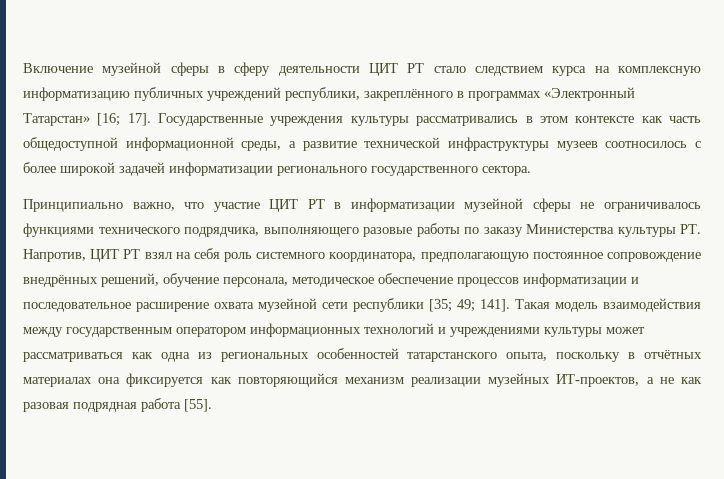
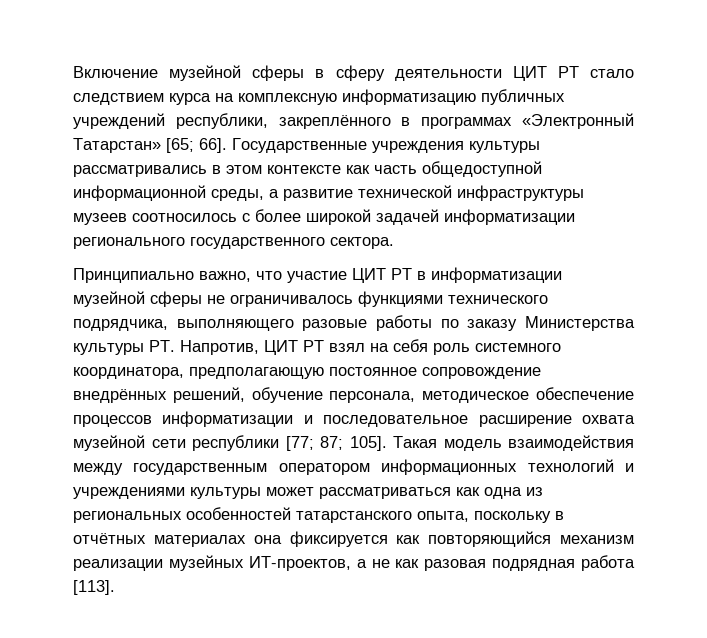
- Включение музейной сферы в сферу деятельности ЦИТ РТ стало следствием курса на комплексную информатизацию публичных учреждений республики, закреплённого в программах «Электронный Татарстан» [16; 17].
+ Включение музейной сферы в сферу деятельности ЦИТ РТ стало следствием курса на комплексную информатизацию публичных учреждений республики, закреплённого в программах «Электронный Татарстан» [65; 66].
- Принципиально важно, что участие ЦИТ РТ в информатизации музейной сферы не ограничивалось функциями технического подрядчика, выполняющего разовые работы по заказу Министерства культуры РТ. Напротив, ЦИТ РТ взял на себя роль системного координатора, предполагающую постоянное сопровождение внедрённых решений, обучение персонала, методическое обеспечение процессов информатизации и последовательное расширение охвата музейной сети республики [35; 49; 141].
+ Принципиально важно, что участие ЦИТ РТ в информатизации музейной сферы не ограничивалось функциями технического подрядчика, выполняющего разовые работы по заказу Министерства культуры РТ. Напротив, ЦИТ РТ взял на себя роль системного координатора, предполагающую постоянное сопровождение внедрённых решений, обучение персонала, методическое обеспечение процессов информатизации и последовательное расширение охвата музейной сети республики [77; 87; 105].
- Такая модель взаимодействия между государственным оператором информационных технологий и учреждениями культуры может рассматриваться как одна из региональных особенностей татарстанского опыта, поскольку в отчётных материалах она фиксируется как повторяющийся механизм реализации музейных ИТ-проектов, а не как разовая подрядная работа [55].
+ Такая модель взаимодействия между государственным оператором информационных технологий и учреждениями культуры может рассматриваться как одна из региональных особенностей татарстанского опыта, поскольку в отчётных материалах она фиксируется как повторяющийся механизм реализации музейных ИТ-проектов, а не как разовая подрядная работа [113].

